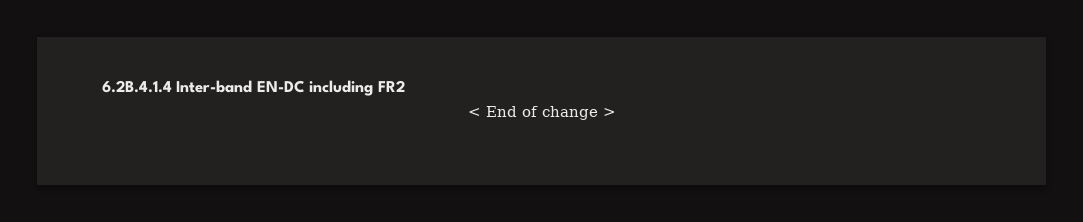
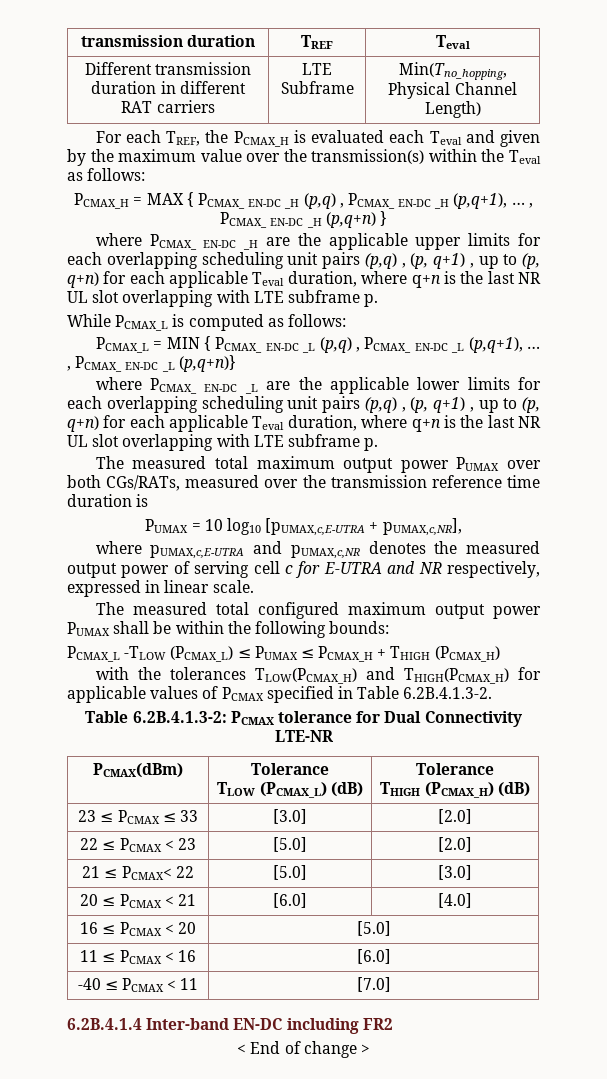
+ transmission duration | TREF | Teval
+ Different transmission duration in different RAT carriers | LTE Subframe | Min(Tno_hopping, Physical Channel Length)
+ For each TREF, the PCMAX_H is evaluated each Teval and given by the maximum value over the transmission(s) within the Teval as follows:
+ PCMAX_H = MAX { PCMAX_ EN-DC _H (p,q) , PCMAX_ EN-DC _H (p,q+1), … , PCMAX_ EN-DC _H (p,q+n) }
+ where PCMAX_ EN-DC _H are the applicable upper limits for each overlapping scheduling unit pairs (p,q) , (p, q+1) , up to (p, q+n) for each applicable Teval duration, where q+n is the last NR UL slot overlapping with LTE subframe p.
+ While PCMAX_L is computed as follows:
+ PCMAX_L = MIN { PCMAX_ EN-DC _L (p,q) , PCMAX_ EN-DC _L (p,q+1), … , PCMAX_ EN-DC _L (p,q+n)}
+ where PCMAX_ EN-DC _L are the applicable lower limits for each overlapping scheduling unit pairs (p,q) , (p, q+1) , up to (p, q+n) for each applicable Teval duration, where q+n is the last NR UL slot overlapping with LTE subframe p.
+ The measured total maximum output power PUMAX over both CGs/RATs, measured over the transmission reference time duration is
+ PUMAX = 10 log10 [pUMAX,c,E-UTRA + pUMAX,c,NR],
+ where pUMAX,c,E-UTRA and pUMAX,c,NR denotes the measured output power of serving cell c for E-UTRA and NR respectively, expressed in linear scale.
+ The measured total configured maximum output power PUMAX shall be within the following bounds:
+ PCMAX_L -TLOW (PCMAX_L) ≤ PUMAX ≤ PCMAX_H + THIGH (PCMAX_H)
+ with the tolerances TLOW(PCMAX_H) and THIGH(PCMAX_H) for applicable values of PCMAX specified in Table 6.2B.4.1.3-2.
+ Table 6.2B.4.1.3-2: PCMAX tolerance for Dual Connectivity LTE-NR
+ PCMAX(dBm) | Tolerance
+ TLOW (PCMAX_L) (dB) | Tolerance
+ THIGH (PCMAX_H) (dB)
+ 23 ≤ PCMAX ≤ 33 | [3.0] | [2.0]
+ 22 ≤ PCMAX < 23 | [5.0] | [2.0]
+ 21 ≤ PCMAX< 22 | [5.0] | [3.0]
+ 20 ≤ PCMAX < 21 | [6.0] | [4.0]
+ 16 ≤ PCMAX < 20 | [5.0]
+ 11 ≤ PCMAX < 16 | [6.0]
+ -40 ≤ PCMAX < 11 | [7.0]

